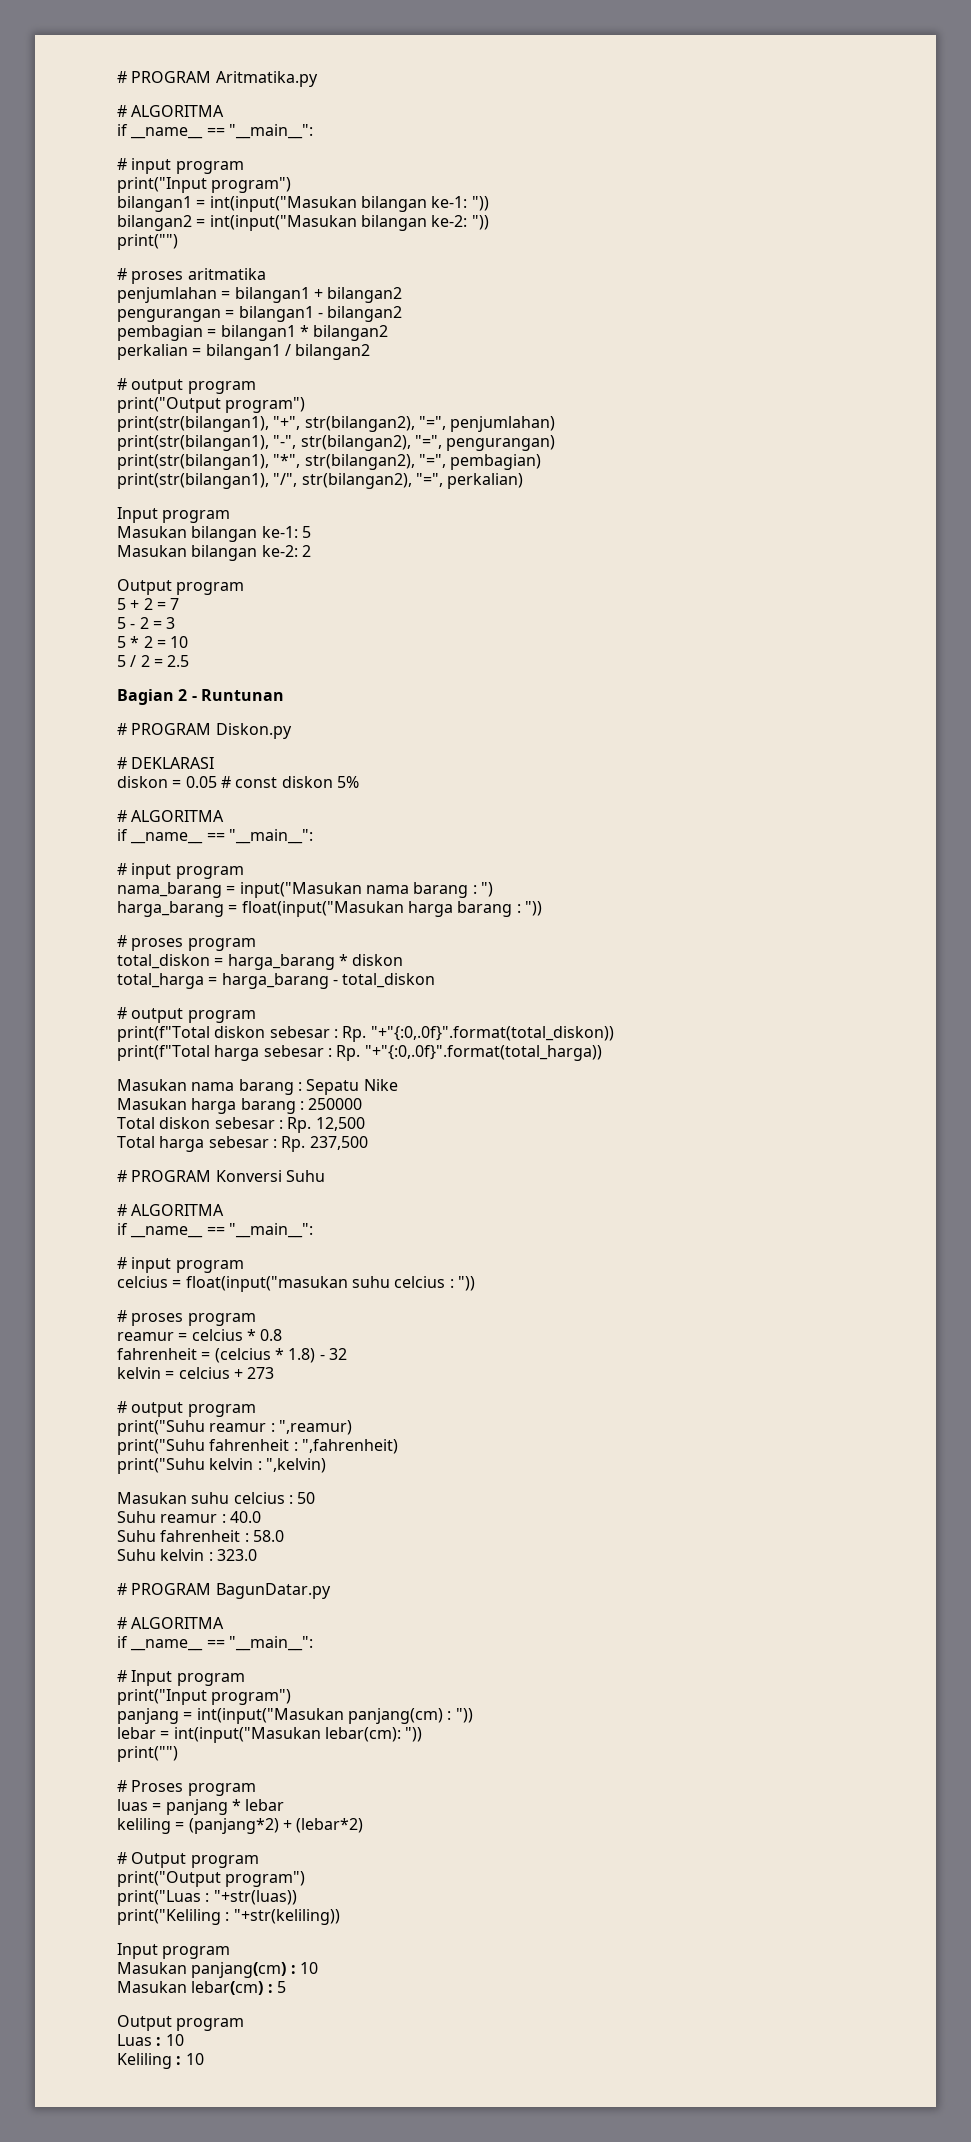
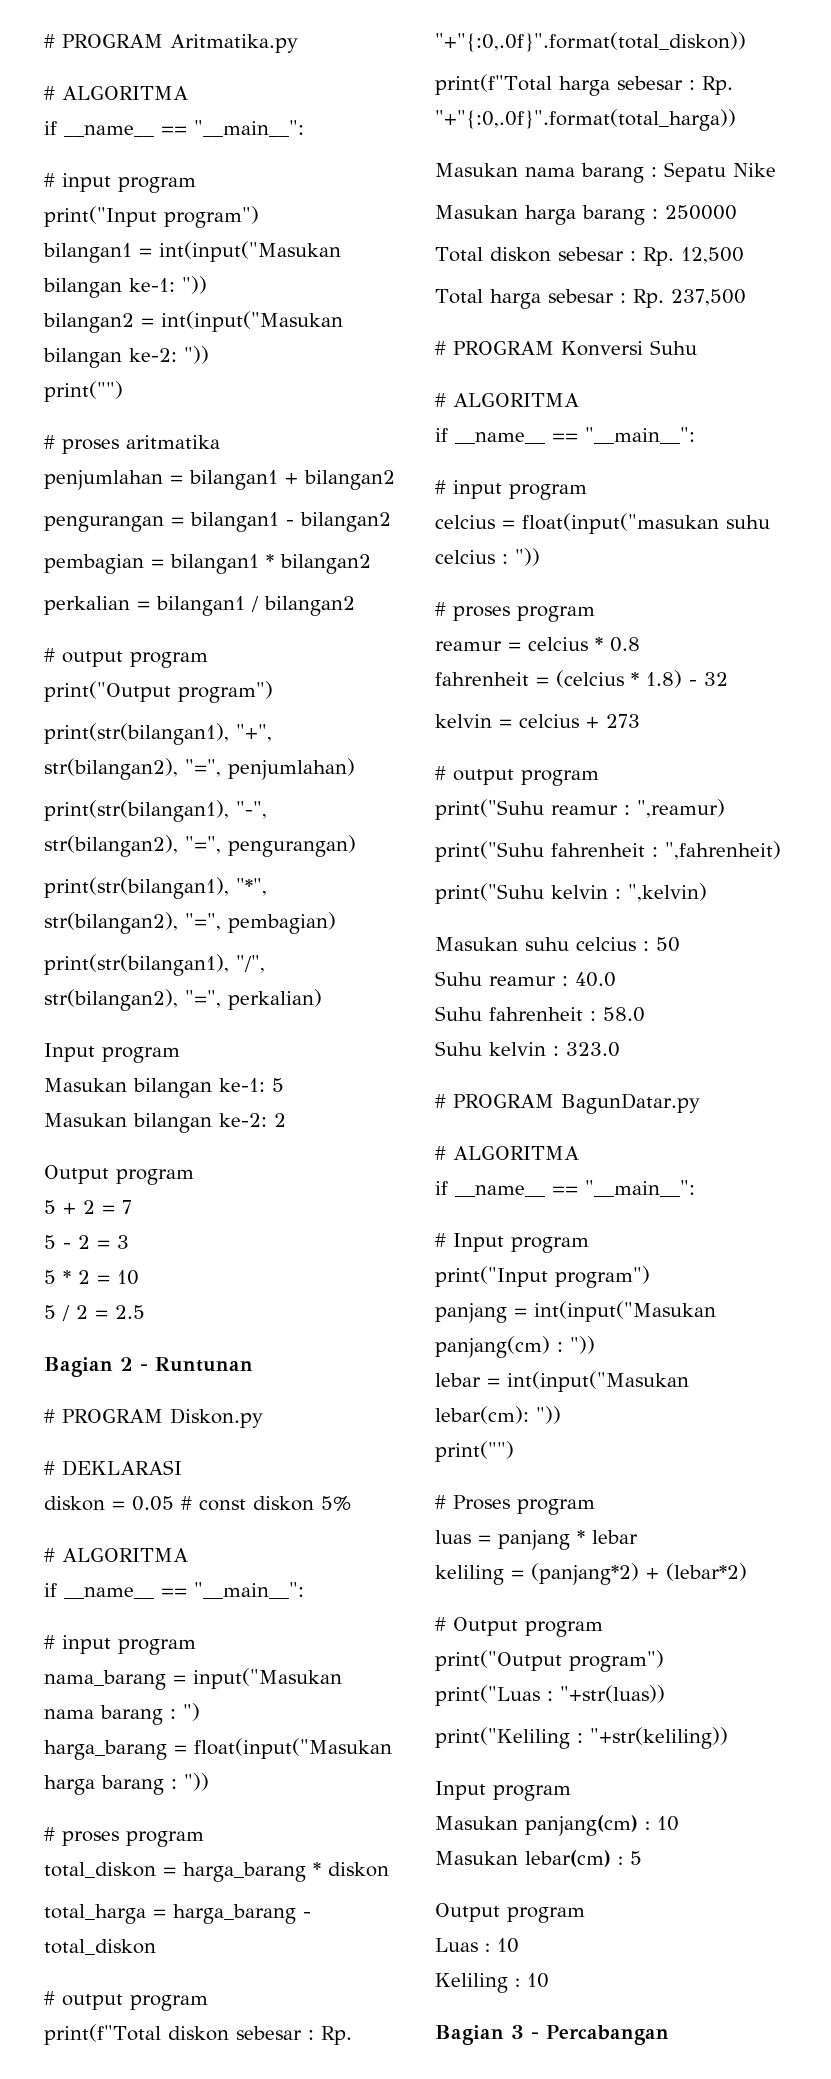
+ Bagian 3 - Percabangan

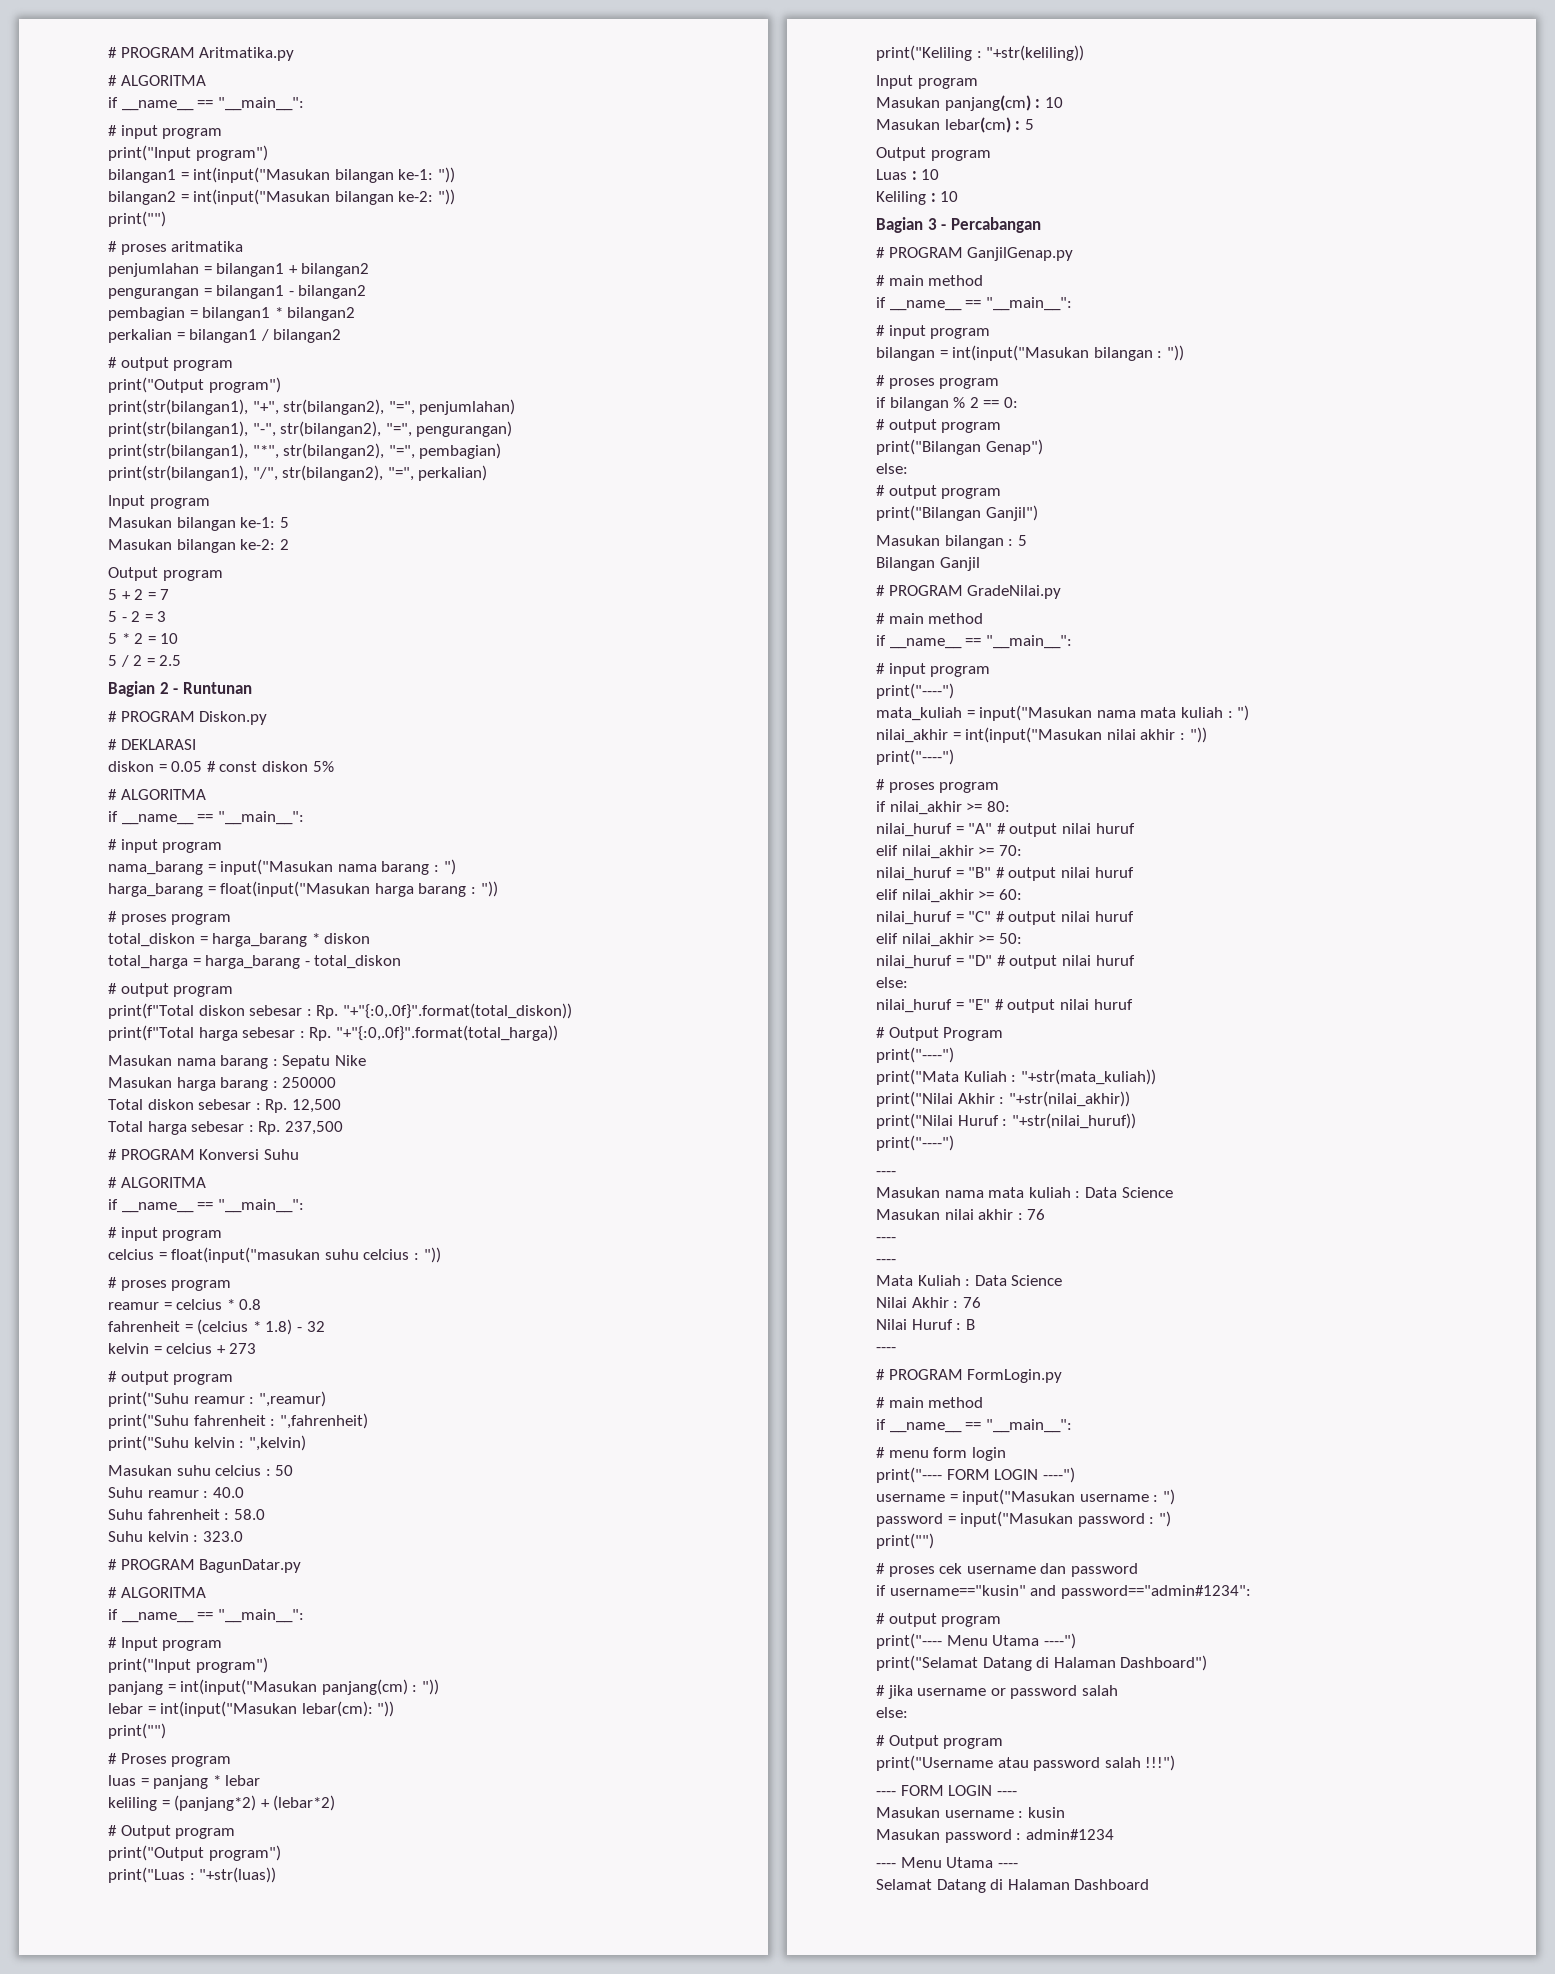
+ # PROGRAM GanjilGenap.py
+ # main method
+ if __name__ == "__main__":
+ # input program
+ bilangan = int(input("Masukan bilangan : "))
+ # proses program
+ if bilangan % 2 == 0:
+ # output program
+ print("Bilangan Genap")
+ else:
+ # output program
+ print("Bilangan Ganjil")
+ Masukan bilangan : 5
+ Bilangan Ganjil
+ # PROGRAM GradeNilai.py
+ # main method
+ if __name__ == "__main__":
+ # input program
+ print("----")
+ mata_kuliah = input("Masukan nama mata kuliah : ")
+ nilai_akhir = int(input("Masukan nilai akhir : "))
+ print("----")
+ # proses program
+ if nilai_akhir >= 80:
+ nilai_huruf = "A" # output nilai huruf
+ elif nilai_akhir >= 70:
+ nilai_huruf = "B" # output nilai huruf
+ elif nilai_akhir >= 60:
+ nilai_huruf = "C" # output nilai huruf
+ elif nilai_akhir >= 50:
+ nilai_huruf = "D" # output nilai huruf
+ else:
+ nilai_huruf = "E" # output nilai huruf
+ # Output Program
+ print("----")
+ print("Mata Kuliah : "+str(mata_kuliah))
+ print("Nilai Akhir : "+str(nilai_akhir))
+ print("Nilai Huruf : "+str(nilai_huruf))
+ print("----")
+ ----
+ Masukan nama mata kuliah : Data Science
+ Masukan nilai akhir : 76
+ ----
+ ----
+ Mata Kuliah : Data Science
+ Nilai Akhir : 76
+ Nilai Huruf : B
+ ----
+ # PROGRAM FormLogin.py
+ # main method
+ if __name__ == "__main__":
+ # menu form login
+ print("---- FORM LOGIN ----")
+ username = input("Masukan username : ")
+ password = input("Masukan password : ")
+ print("")
+ # proses cek username dan password
+ if username=="kusin" and password=="admin#1234":
+ # output program
+ print("---- Menu Utama ----")
+ print("Selamat Datang di Halaman Dashboard")
+ # jika username or password salah
+ else:
+ # Output program
+ print("Username atau password salah !!!")
+ ---- FORM LOGIN ----
+ Masukan username : kusin
+ Masukan password : admin#1234
+ ---- Menu Utama ----
+ Selamat Datang di Halaman Dashboard

